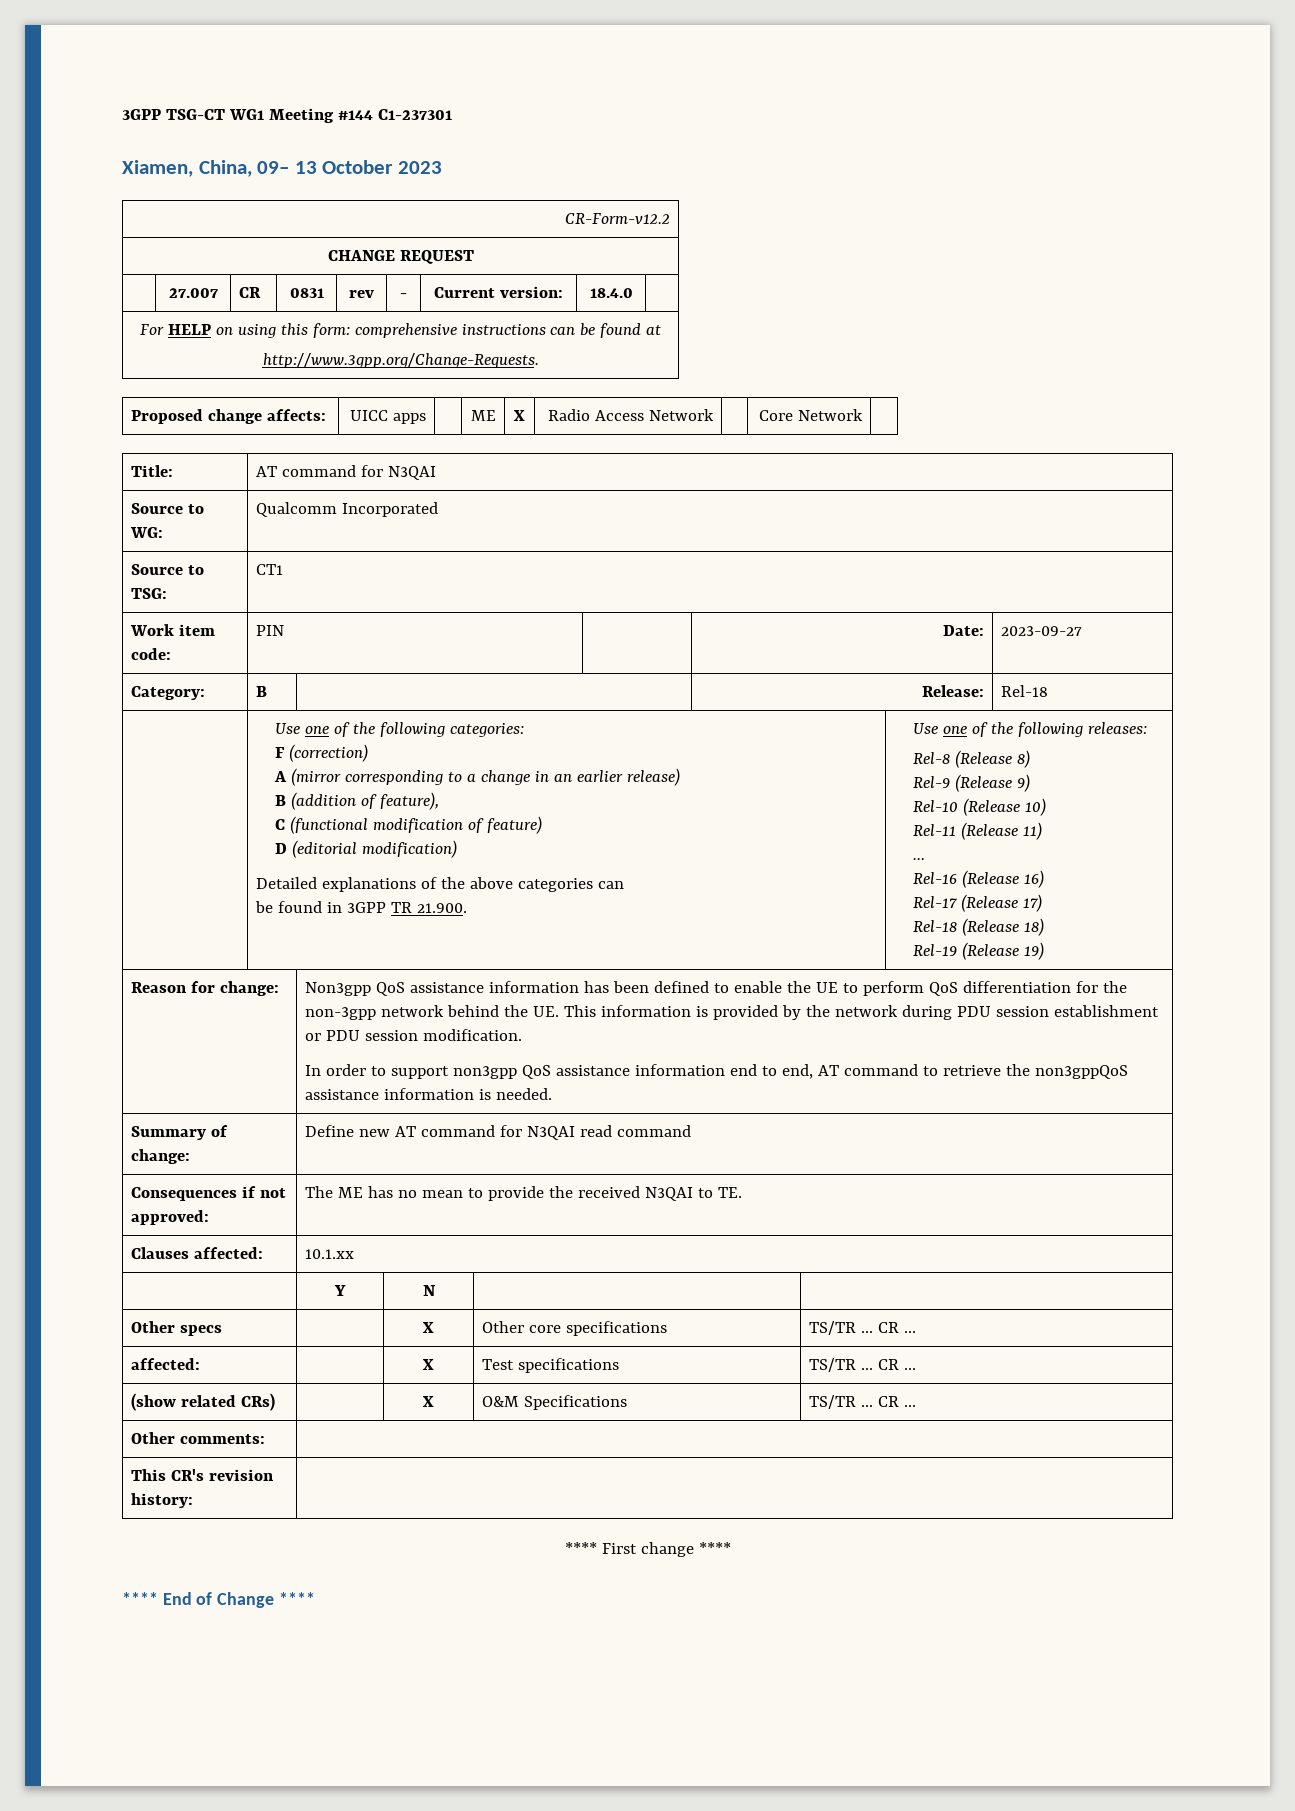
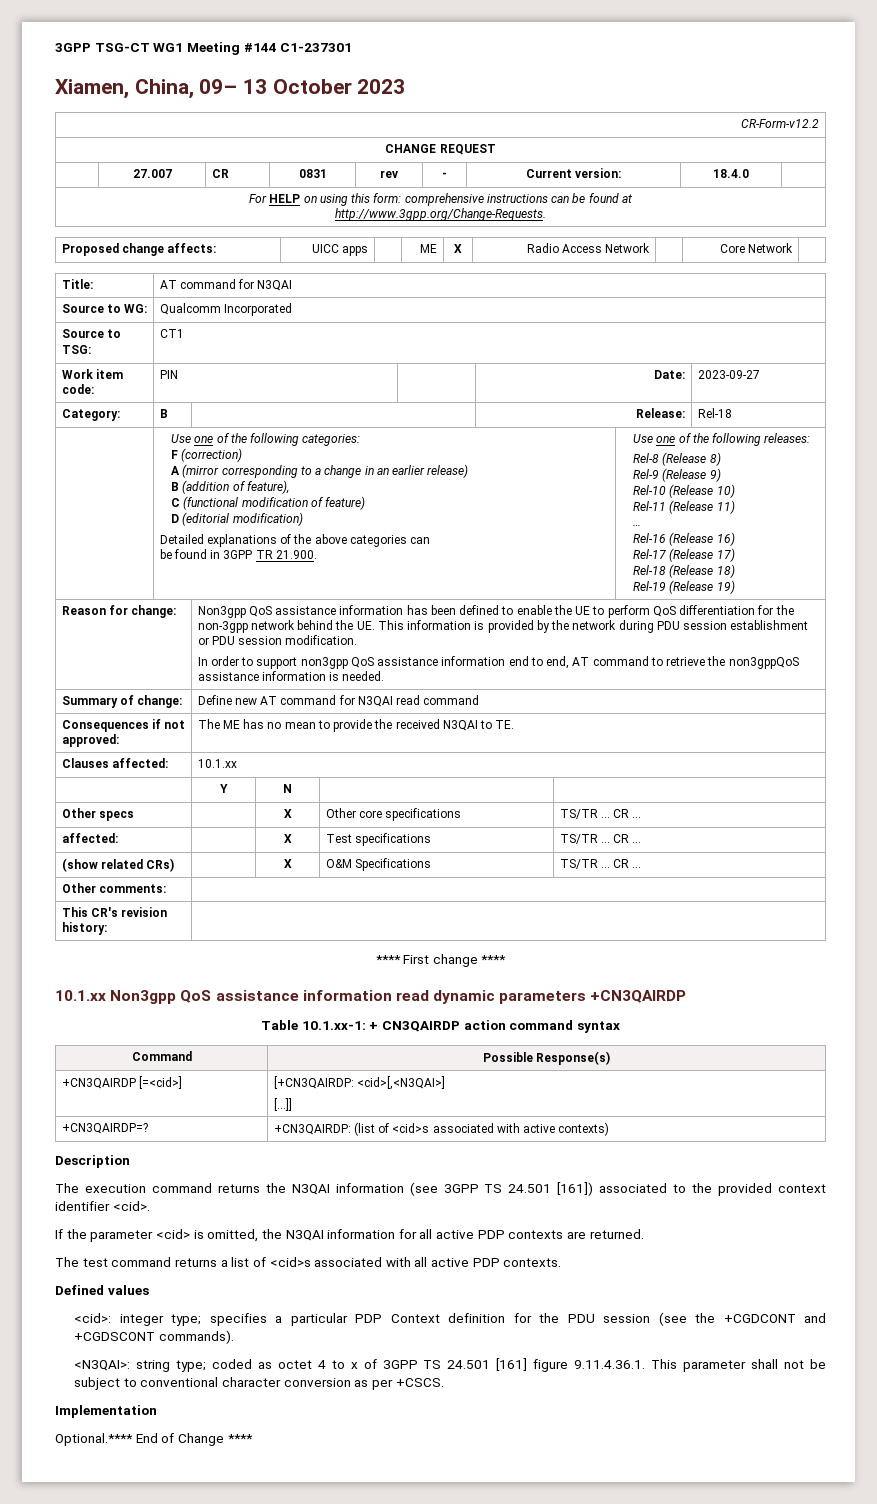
- **** End of Change ****
+ 10.1.xx Non3gpp QoS assistance information read dynamic parameters +CN3QAIRDP
+ Table 10.1.xx-1: + CN3QAIRDP action command syntax
+ Command | Possible Response(s)
+ +CN3QAIRDP [=<cid>] | [+CN3QAIRDP: <cid>[,<N3QAI>]
+ [...]]
+ +CN3QAIRDP=? | +CN3QAIRDP: (list of <cid>s associated with active contexts)
+ Description
+ The execution command returns the N3QAI information (see 3GPP TS 24.501 [161]) associated to the provided context identifier <cid>.
+ If the parameter <cid> is omitted, the N3QAI information for all active PDP contexts are returned.
+ The test command returns a list of <cid>s associated with all active PDP contexts.
+ Defined values
+ <cid>: integer type; specifies a particular PDP Context definition for the PDU session (see the +CGDCONT and +CGDSCONT commands).
+ <N3QAI>: string type; coded as octet 4 to x of 3GPP TS 24.501 [161] figure 9.11.4.36.1. This parameter shall not be subject to conventional character conversion as per +CSCS.
+ Implementation
+ Optional.**** End of Change ****

